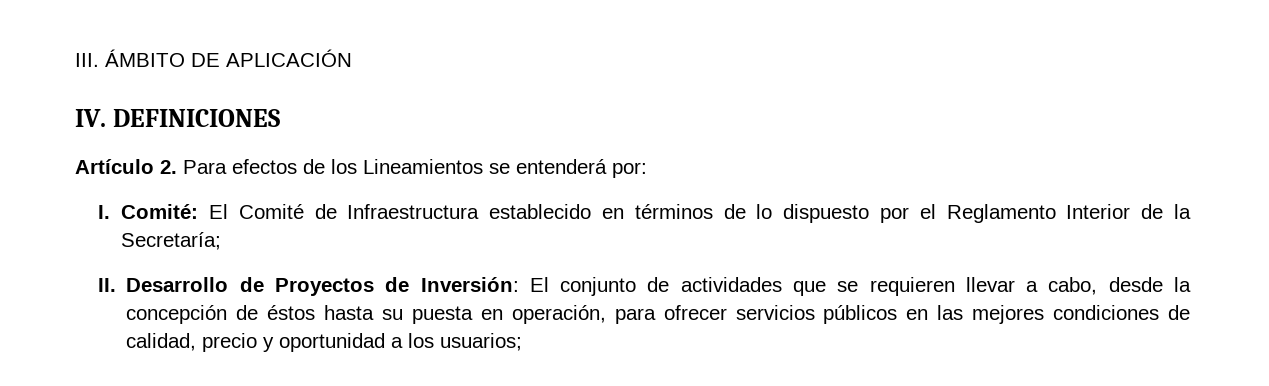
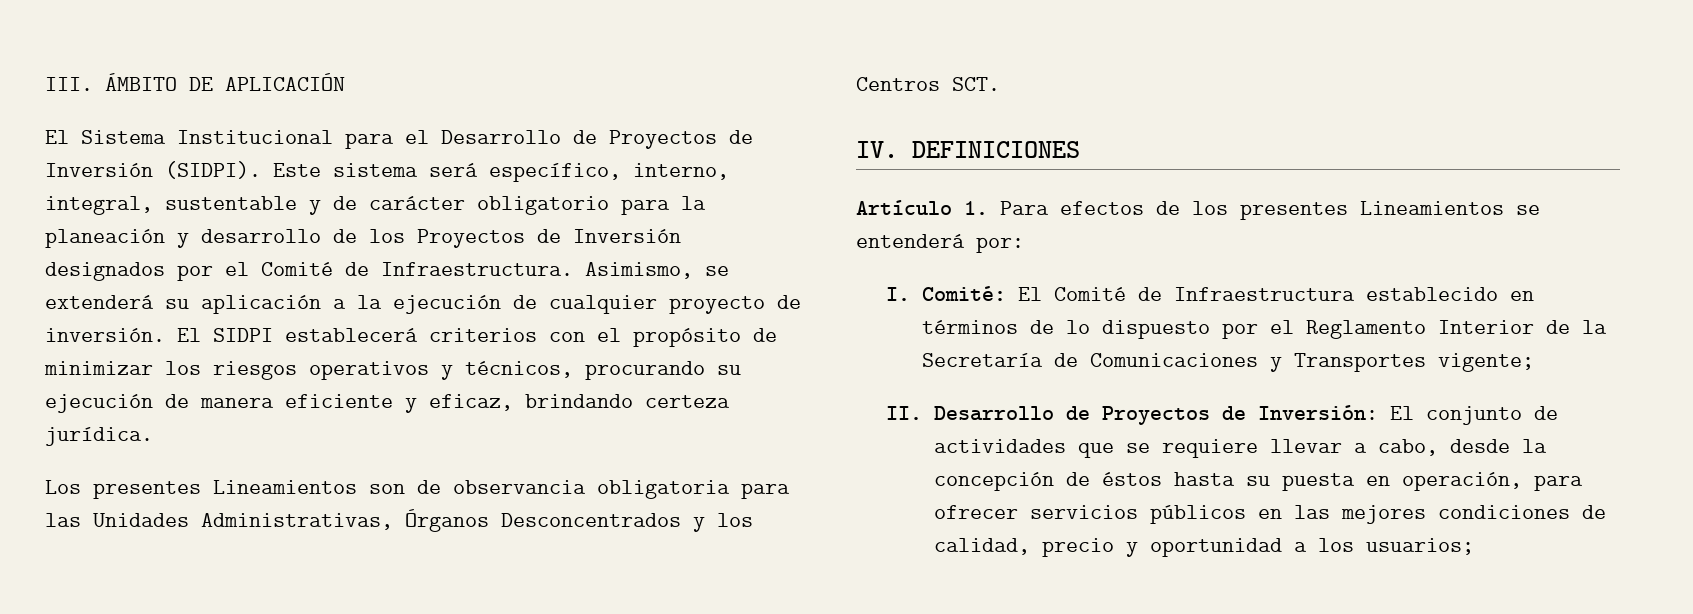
+ El Sistema Institucional para el Desarrollo de Proyectos de Inversión (SIDPI). Este sistema será específico, interno, integral, sustentable y de carácter obligatorio para la planeación y desarrollo de los Proyectos de Inversión designados por el Comité de Infraestructura. Asimismo, se extenderá su aplicación a la ejecución de cualquier proyecto de inversión. El SIDPI establecerá criterios con el propósito de minimizar los riesgos operativos y técnicos, procurando su ejecución de manera eficiente y eficaz, brindando certeza jurídica.
+ Los presentes Lineamientos son de observancia obligatoria para las Unidades Administrativas, Órganos Desconcentrados y los Centros SCT.
- Artículo 2. Para efectos de los Lineamientos se entenderá por:
+ Artículo 1. Para efectos de los presentes Lineamientos se entenderá por:
- I. Comité: El Comité de Infraestructura establecido en términos de lo dispuesto por el Reglamento Interior de la Secretaría;
+ I. Comité: El Comité de Infraestructura establecido en términos de lo dispuesto por el Reglamento Interior de la Secretaría de Comunicaciones y Transportes vigente;
- II. Desarrollo de Proyectos de Inversión: El conjunto de actividades que se requieren llevar a cabo, desde la concepción de éstos hasta su puesta en operación, para ofrecer servicios públicos en las mejores condiciones de calidad, precio y oportunidad a los usuarios;
+ II. Desarrollo de Proyectos de Inversión: El conjunto de actividades que se requiere llevar a cabo, desde la concepción de éstos hasta su puesta en operación, para ofrecer servicios públicos en las mejores condiciones de calidad, precio y oportunidad a los usuarios;

